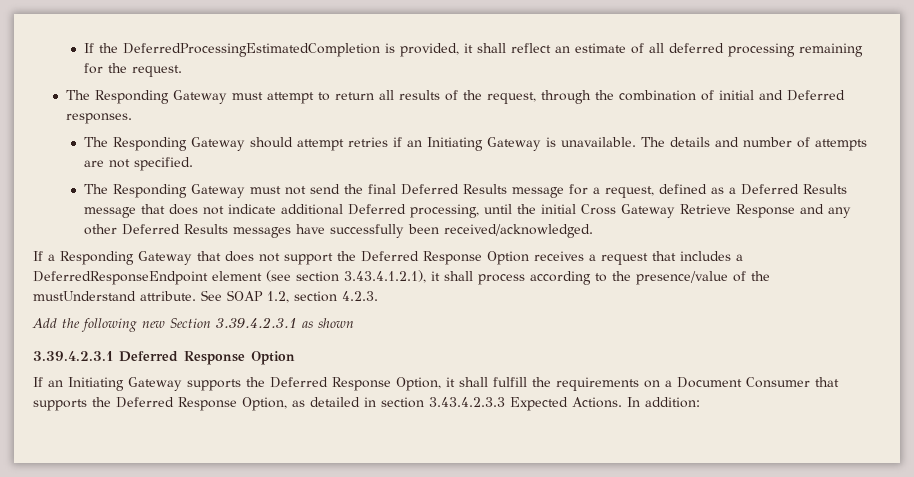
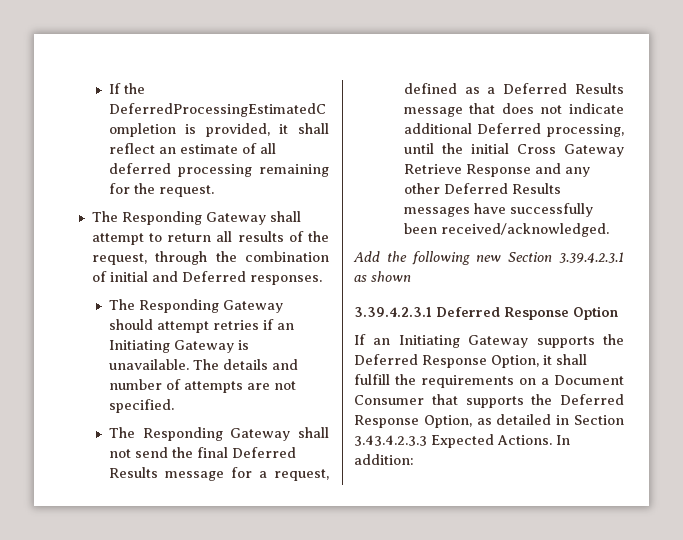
- The Responding Gateway must attempt to return all results of the request, through the combination of initial and Deferred responses.
+ The Responding Gateway shall attempt to return all results of the request, through the combination of initial and Deferred responses.
- The Responding Gateway must not send the final Deferred Results message for a request, defined as a Deferred Results message that does not indicate additional Deferred processing, until the initial Cross Gateway Retrieve Response and any other Deferred Results messages have successfully been received/acknowledged.
+ The Responding Gateway shall not send the final Deferred Results message for a request, defined as a Deferred Results message that does not indicate additional Deferred processing, until the initial Cross Gateway Retrieve Response and any other Deferred Results messages have successfully been received/acknowledged.
- If a Responding Gateway that does not support the Deferred Response Option receives a request that includes a DeferredResponseEndpoint element (see section 3.43.4.1.2.1), it shall process according to the presence/value of the mustUnderstand attribute. See SOAP 1.2, section 4.2.3.
- If an Initiating Gateway supports the Deferred Response Option, it shall fulfill the requirements on a Document Consumer that supports the Deferred Response Option, as detailed in section 3.43.4.2.3.3 Expected Actions.
+ If an Initiating Gateway supports the Deferred Response Option, it shall fulfill the requirements on a Document Consumer that supports the Deferred Response Option, as detailed in Section 3.43.4.2.3.3 Expected Actions.

